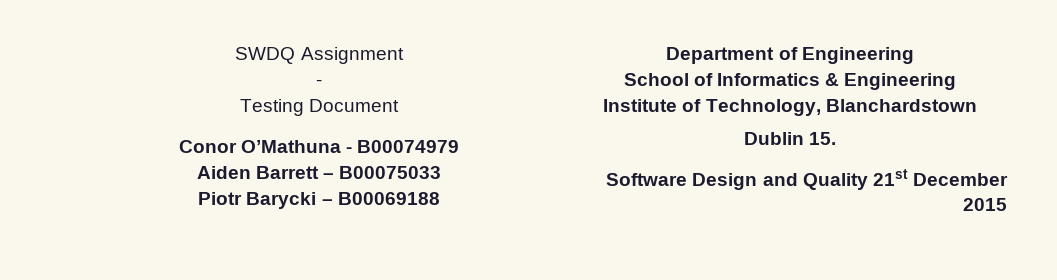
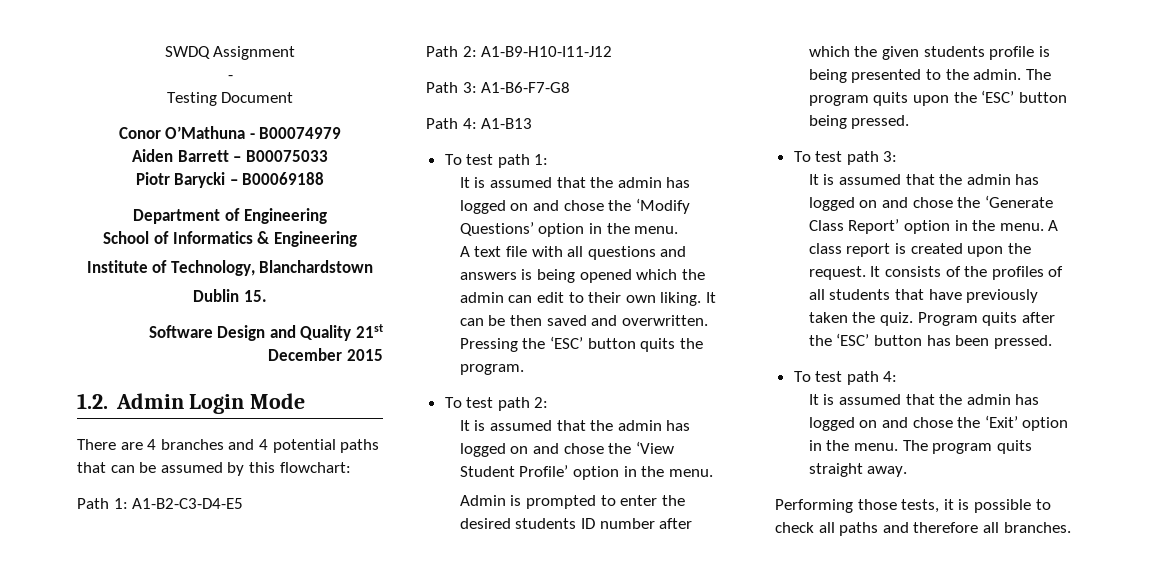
+ 1.2. Admin Login Mode
+ There are 4 branches and 4 potential paths that can be assumed by this flowchart:
+ Path 1: A1-B2-C3-D4-E5
+ Path 2: A1-B9-H10-I11-J12
+ Path 3: A1-B6-F7-G8
+ Path 4: A1-B13
+ To test path 1:
+ It is assumed that the admin has logged on and chose the ‘Modify Questions’ option in the menu.
+ A text file with all questions and answers is being opened which the admin can edit to their own liking. It can be then saved and overwritten. Pressing the ‘ESC’ button quits the program.
+ To test path 2:
+ It is assumed that the admin has logged on and chose the ‘View Student Profile’ option in the menu.
+ Admin is prompted to enter the desired students ID number after which the given students profile is being presented to the admin. The program quits upon the ‘ESC’ button being pressed.
+ To test path 3:
+ It is assumed that the admin has logged on and chose the ‘Generate Class Report’ option in the menu. A class report is created upon the request. It consists of the profiles of all students that have previously taken the quiz. Program quits after the ‘ESC’ button has been pressed.
+ To test path 4:
+ It is assumed that the admin has logged on and chose the ‘Exit’ option in the menu. The program quits straight away.
+ Performing those tests, it is possible to check all paths and therefore all branches.

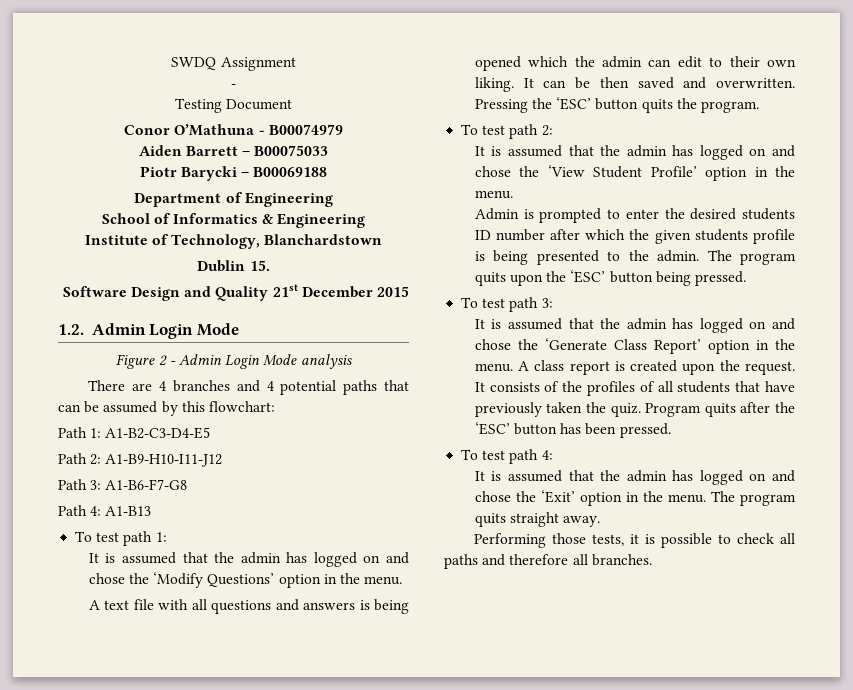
+ Figure 2 - Admin Login Mode analysis

